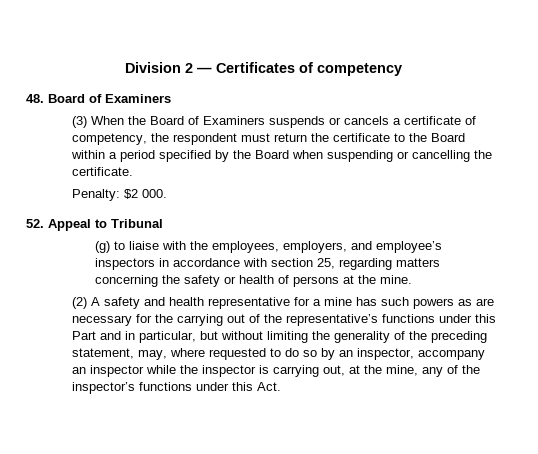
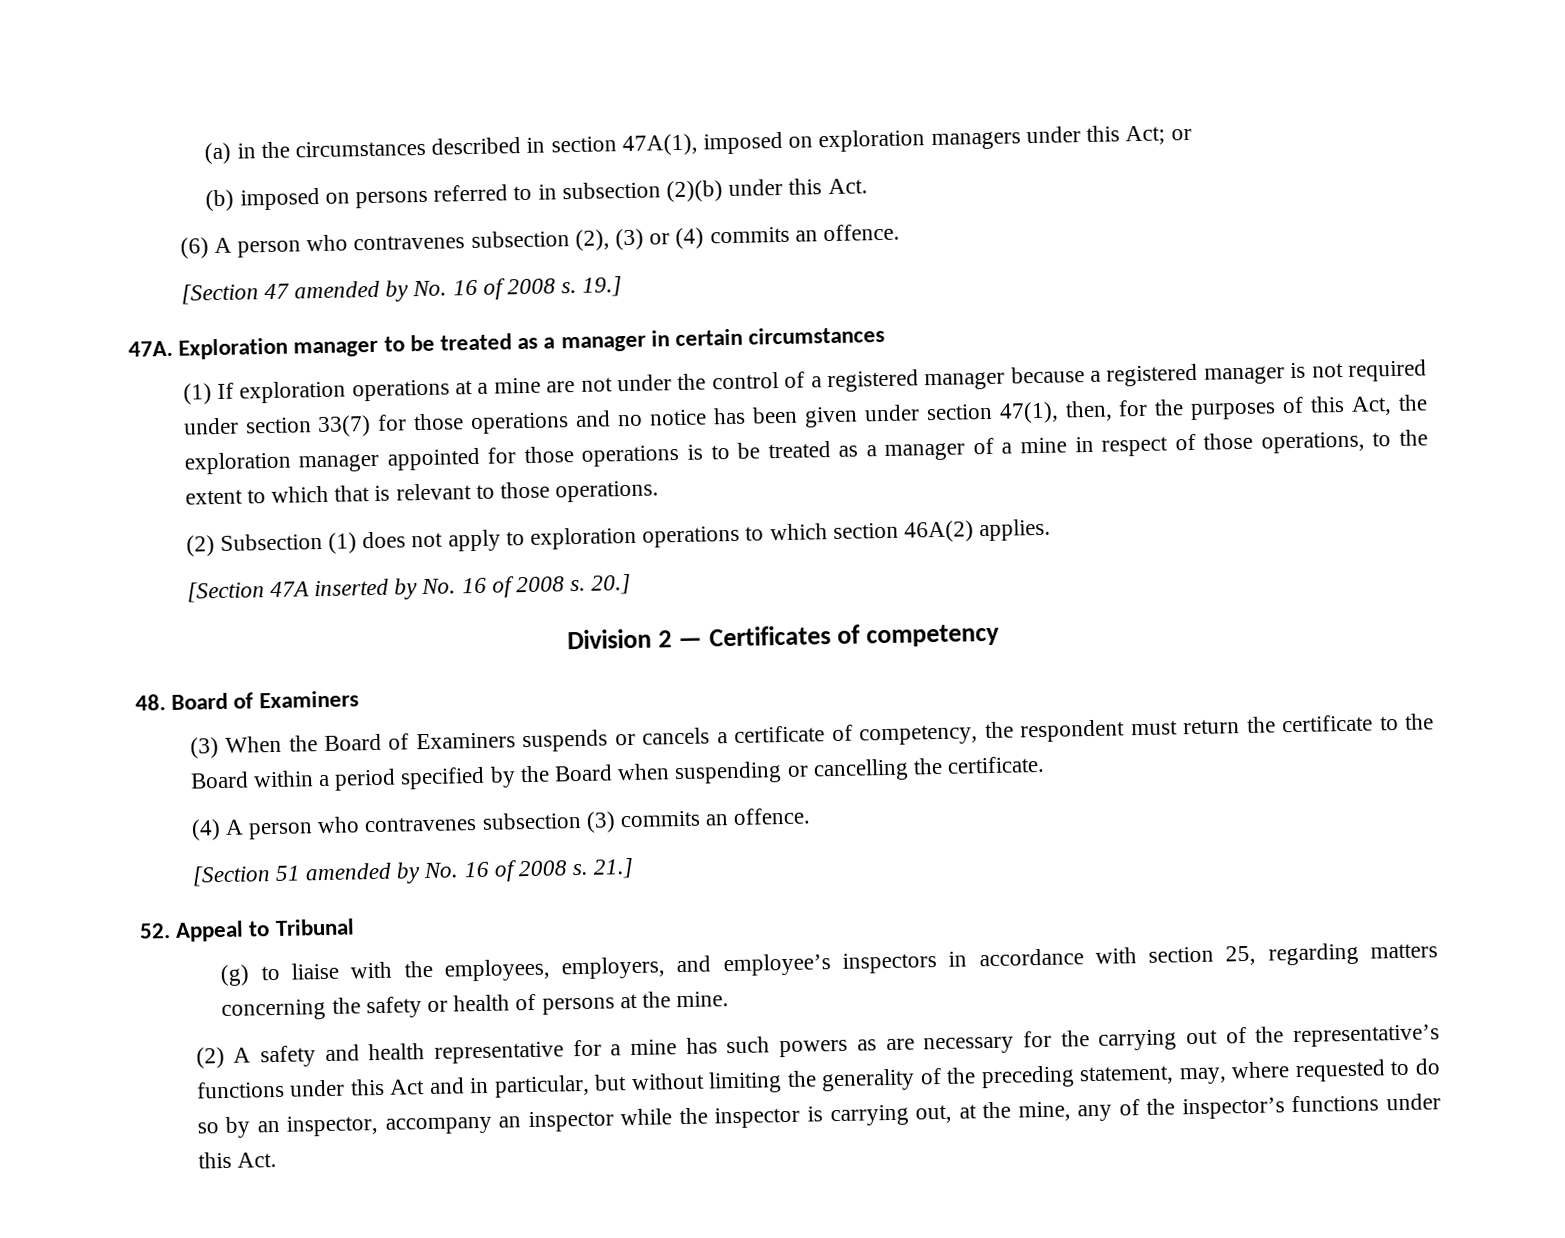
+ (a) in the circumstances described in section 47A(1), imposed on exploration managers under this Act; or
+ (b) imposed on persons referred to in subsection (2)(b) under this Act.
+ (6) A person who contravenes subsection (2), (3) or (4) commits an offence.
+ [Section 47 amended by No. 16 of 2008 s. 19.]
+ 47A. Exploration manager to be treated as a manager in certain circumstances
+ (1) If exploration operations at a mine are not under the control of a registered manager because a registered manager is not required under section 33(7) for those operations and no notice has been given under section 47(1), then, for the purposes of this Act, the exploration manager appointed for those operations is to be treated as a manager of a mine in respect of those operations, to the extent to which that is relevant to those operations.
+ (2) Subsection (1) does not apply to exploration operations to which section 46A(2) applies.
+ [Section 47A inserted by No. 16 of 2008 s. 20.]
- Penalty: $2 000.
+ (4) A person who contravenes subsection (3) commits an offence.
+ [Section 51 amended by No. 16 of 2008 s. 21.]
- (2) A safety and health representative for a mine has such powers as are necessary for the carrying out of the representative’s functions under this Part and in particular, but without limiting the generality of the preceding statement, may, where requested to do so by an inspector, accompany an inspector while the inspector is carrying out, at the mine, any of the inspector’s functions under this Act.
+ (2) A safety and health representative for a mine has such powers as are necessary for the carrying out of the representative’s functions under this Act and in particular, but without limiting the generality of the preceding statement, may, where requested to do so by an inspector, accompany an inspector while the inspector is carrying out, at the mine, any of the inspector’s functions under this Act.

